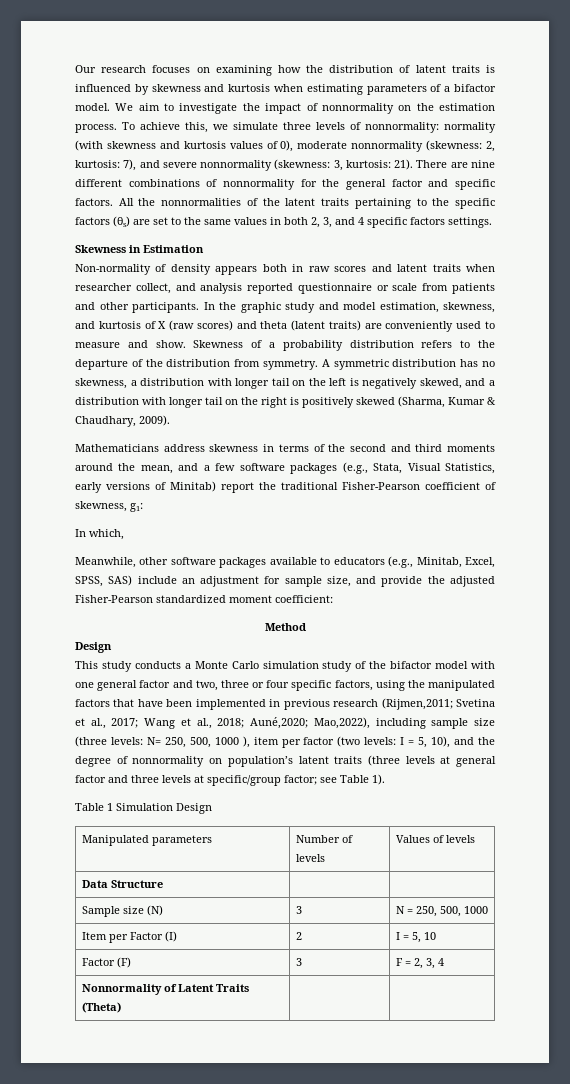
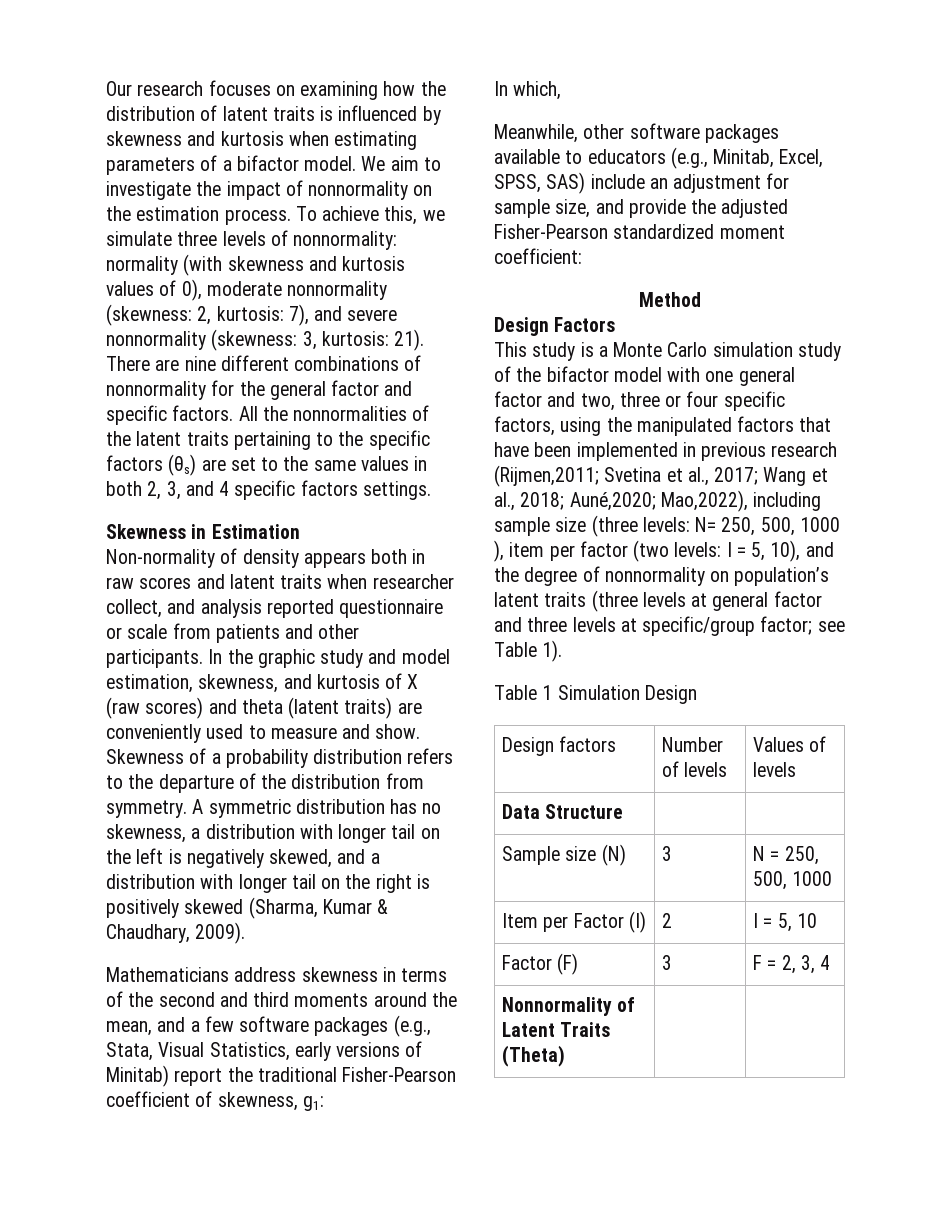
  Method
- Design
+ Design Factors
- This study conducts a Monte Carlo simulation study of the bifactor model with one general factor and two, three or four specific factors, using the manipulated factors that have been implemented in previous research (Rijmen,2011;
+ This study is a Monte Carlo simulation study of the bifactor model with one general factor and two, three or four specific factors, using the manipulated factors that have been implemented in previous research (Rijmen,2011;
- Manipulated parameters | Number of levels | Values of levels
+ Design factors | Number of levels | Values of levels

